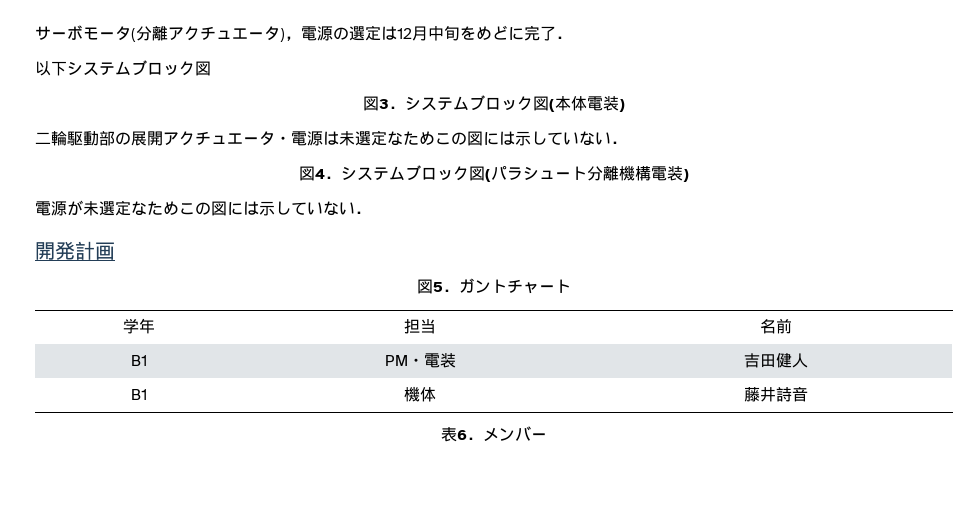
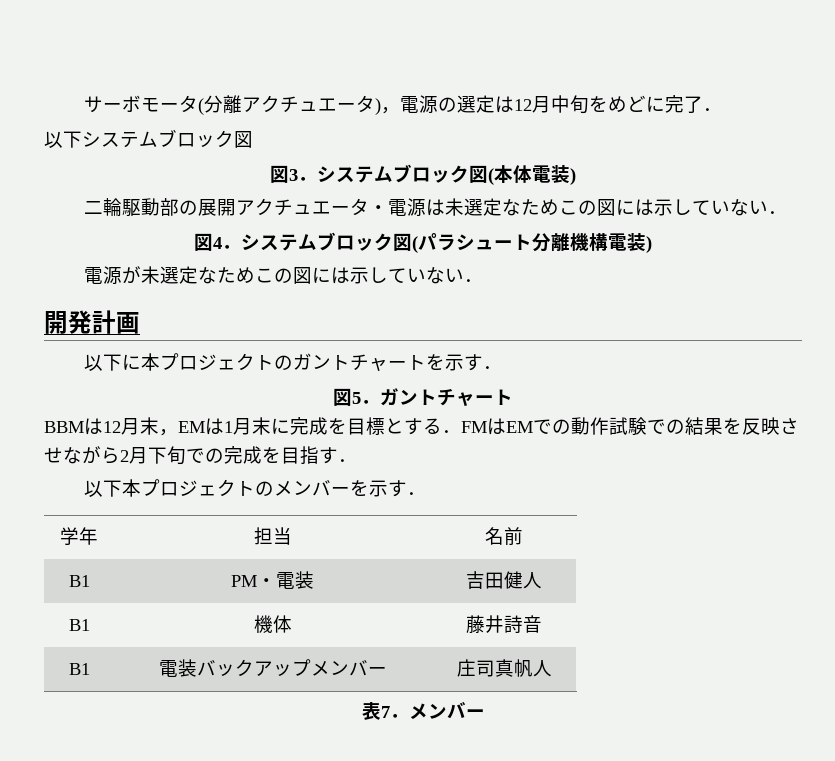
+ 以下に本プロジェクトのガントチャートを示す．
+ BBMは12月末，EMは1月末に完成を目標とする．FMはEMでの動作試験での結果を反映させながら2月下旬での完成を目指す．
+ 以下本プロジェクトのメンバーを示す．
+ B1 | 電装バックアップメンバー | 庄司真帆人
- 表6．メンバー
+ 表7．メンバー

